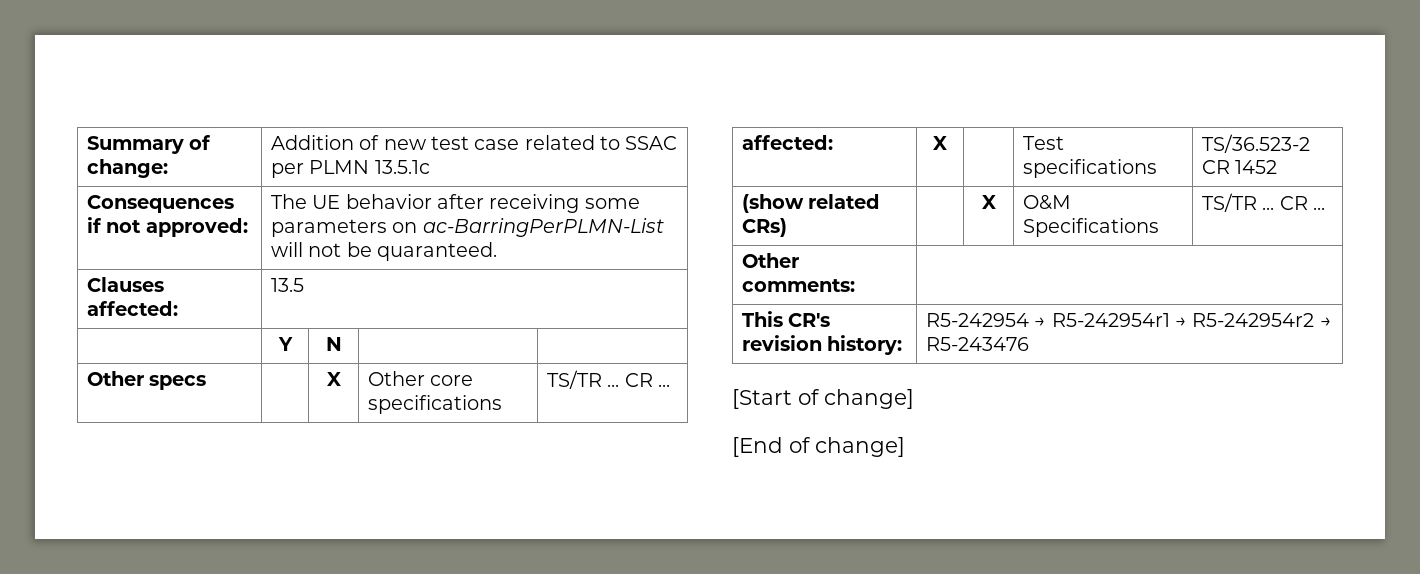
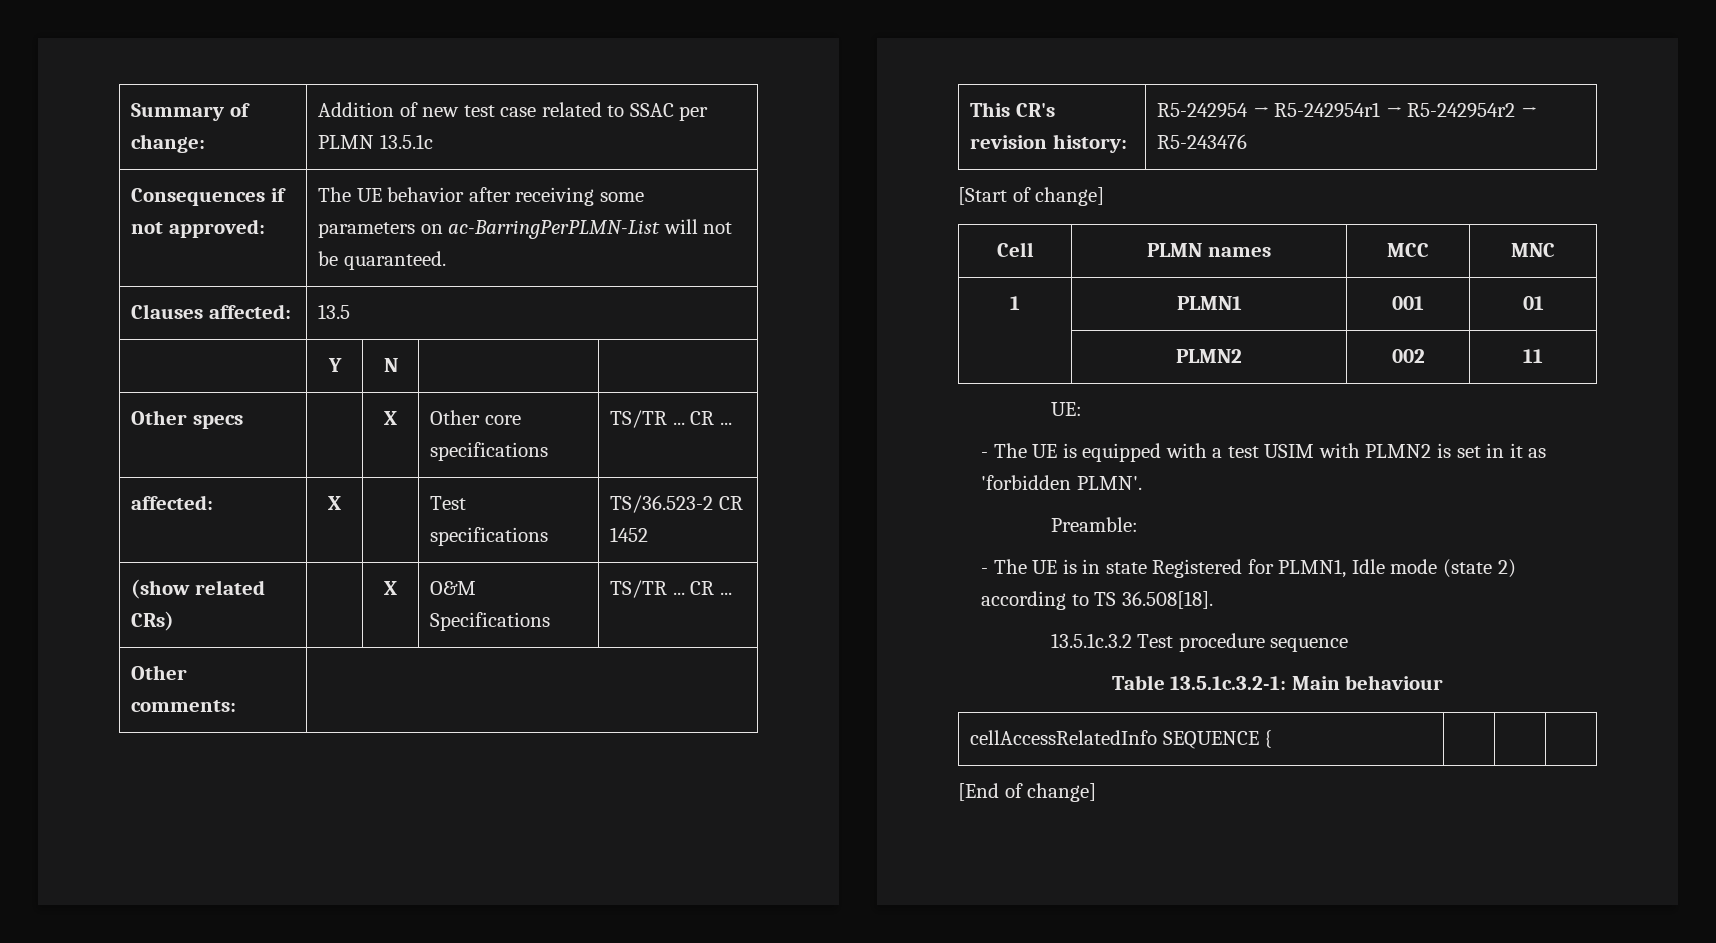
+ Cell | PLMN names | MCC | MNC
+ 1 | PLMN1 | 001 | 01
+ | PLMN2 | 002 | 11
+ UE:
+ - The UE is equipped with a test USIM with PLMN2 is set in it as 'forbidden PLMN'.
+ Preamble:
+ - The UE is in state Registered for PLMN1, Idle mode (state 2) according to TS 36.508[18].
+ 13.5.1c.3.2 Test procedure sequence
+ Table 13.5.1c.3.2-1: Main behaviour
+ cellAccessRelatedInfo SEQUENCE { | | |

